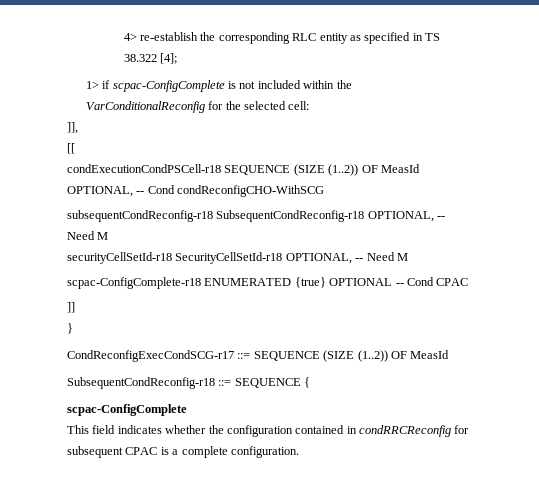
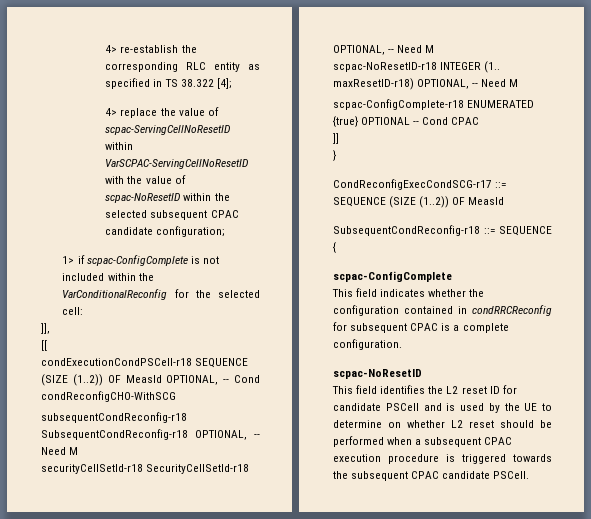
+ 4> replace the value of scpac-ServingCellNoResetID within VarSCPAC-ServingCellNoResetID with the value of scpac-NoResetID within the selected subsequent CPAC candidate configuration;
+ scpac-NoResetID-r18 INTEGER (1.. maxResetID-r18) OPTIONAL, -- Need M
  This field indicates whether the configuration contained in condRRCReconfig for subsequent CPAC is a complete configuration.
+ scpac-NoResetID
+ This field identifies the L2 reset ID for candidate PSCell and is used by the UE to determine on whether L2 reset should be performed when a subsequent CPAC execution procedure is triggered towards the subsequent CPAC candidate PSCell.

